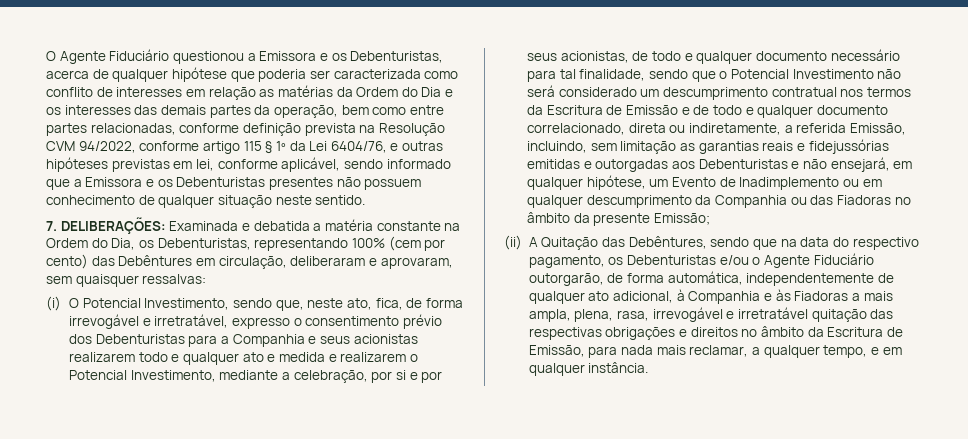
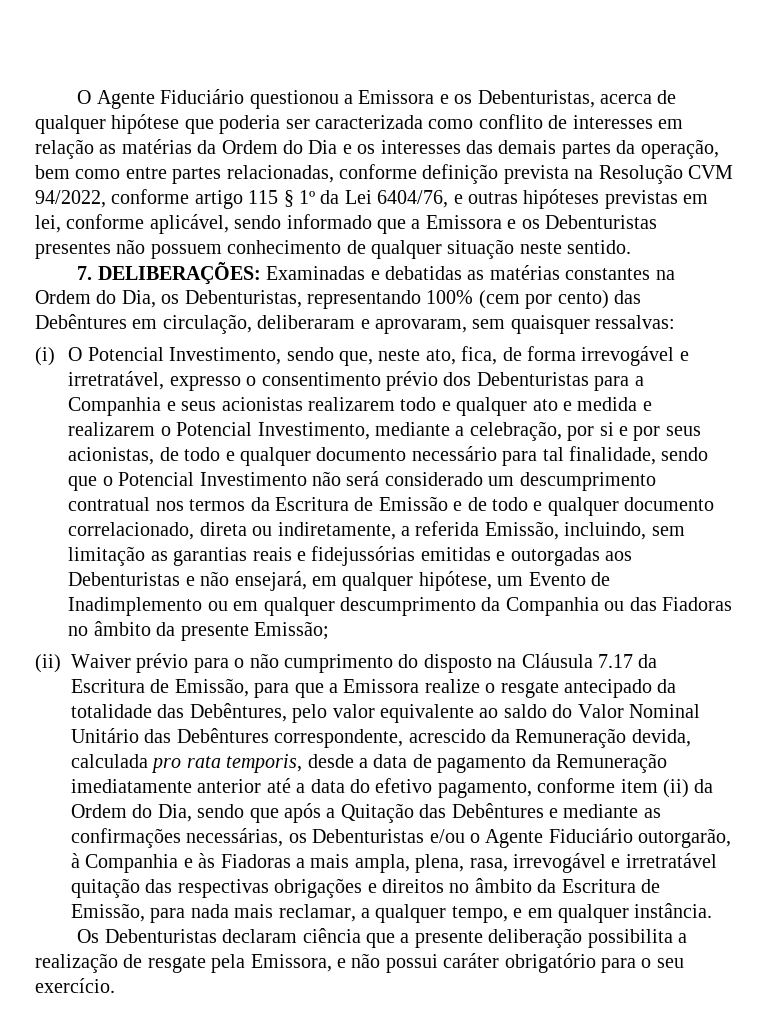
- 7. DELIBERAÇÕES: Examinada e debatida a matéria constante na Ordem do Dia, os Debenturistas, representando 100% (cem por cento) das Debêntures em circulação, deliberaram e aprovaram, sem quaisquer ressalvas:
+ 7. DELIBERAÇÕES: Examinadas e debatidas as matérias constantes na Ordem do Dia, os Debenturistas, representando 100% (cem por cento) das Debêntures em circulação, deliberaram e aprovaram, sem quaisquer ressalvas:
- (ii) A Quitação das Debêntures, sendo que na data do respectivo pagamento, os Debenturistas e/ou o Agente Fiduciário outorgarão, de forma automática, independentemente de qualquer ato adicional, à Companhia e às Fiadoras a mais ampla, plena, rasa, irrevogável e irretratável quitação das respectivas obrigações e direitos no âmbito da Escritura de Emissão, para nada mais reclamar, a qualquer tempo, e em qualquer instância.
+ (ii) Waiver prévio para o não cumprimento do disposto na Cláusula 7.17 da Escritura de Emissão, para que a Emissora realize o resgate antecipado da totalidade das Debêntures, pelo valor equivalente ao saldo do Valor Nominal Unitário das Debêntures correspondente, acrescido da Remuneração devida, calculada pro rata temporis, desde a data de pagamento da Remuneração imediatamente anterior até a data do efetivo pagamento, conforme item (ii) da Ordem do Dia, sendo que após a Quitação das Debêntures e mediante as confirmações necessárias, os Debenturistas e/ou o Agente Fiduciário outorgarão, à Companhia e às Fiadoras a mais ampla, plena, rasa, irrevogável e irretratável quitação das respectivas obrigações e direitos no âmbito da Escritura de Emissão, para nada mais reclamar, a qualquer tempo, e em qualquer instância.
+ Os Debenturistas declaram ciência que a presente deliberação possibilita a realização de resgate pela Emissora, e não possui caráter obrigatório para o seu exercício.

